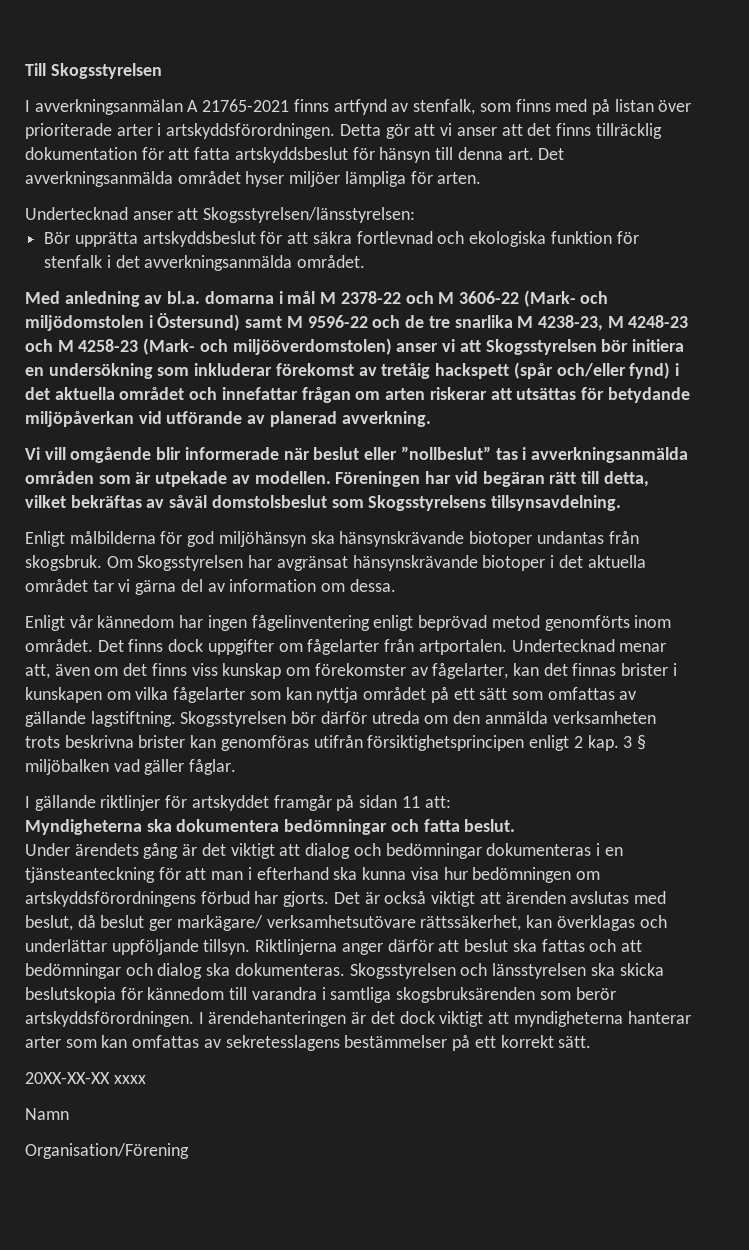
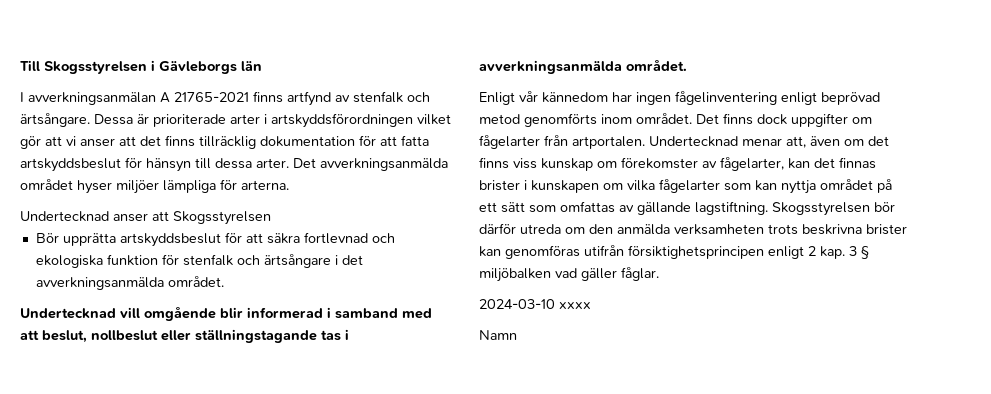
- Till Skogsstyrelsen
+ Till Skogsstyrelsen i Gävleborgs län
- I avverkningsanmälan A 21765-2021 finns artfynd av stenfalk, som finns med på listan över prioriterade arter i artskyddsförordningen. Detta gör att vi anser att det finns tillräcklig dokumentation för att fatta artskyddsbeslut för hänsyn till denna art. Det avverkningsanmälda området hyser miljöer lämpliga för arten.
+ I avverkningsanmälan A 21765-2021 finns artfynd av stenfalk och ärtsångare. Dessa är prioriterade arter i artskyddsförordningen vilket gör att vi anser att det finns tillräcklig dokumentation för att fatta artskyddsbeslut för hänsyn till dessa arter. Det avverkningsanmälda området hyser miljöer lämpliga för arterna.
- Undertecknad anser att Skogsstyrelsen/länsstyrelsen:
+ Undertecknad anser att Skogsstyrelsen
- Bör upprätta artskyddsbeslut för att säkra fortlevnad och ekologiska funktion för stenfalk i det avverkningsanmälda området.
+ Bör upprätta artskyddsbeslut för att säkra fortlevnad och ekologiska funktion för stenfalk och ärtsångare i det avverkningsanmälda området.
- Med anledning av bl.a. domarna i mål M 2378-22 och M 3606-22 (Mark- och miljödomstolen i Östersund) samt M 9596-22 och de tre snarlika M 4238-23, M 4248-23 och M 4258-23 (Mark- och miljööverdomstolen) anser vi att Skogsstyrelsen bör initiera en undersökning som inkluderar förekomst av tretåig hackspett (spår och/eller fynd) i det aktuella området och innefattar frågan om arten riskerar att utsättas för betydande miljöpåverkan vid utförande av planerad avverkning.
- Vi vill omgående blir informerade när beslut eller ”nollbeslut” tas i avverkningsanmälda områden som är utpekade av modellen. Föreningen har vid begäran rätt till detta, vilket bekräftas av såväl domstolsbeslut som Skogsstyrelsens tillsynsavdelning.
- Enligt målbilderna för god miljöhänsyn ska hänsynskrävande biotoper undantas från skogsbruk. Om Skogsstyrelsen har avgränsat hänsynskrävande biotoper i det aktuella området tar vi gärna del av information om dessa.
+ Undertecknad vill omgående blir informerad i samband med att beslut, nollbeslut eller ställningstagande tas i avverkningsanmälda området.
- I gällande riktlinjer för artskyddet framgår på sidan 11 att:
- Myndigheterna ska dokumentera bedömningar och fatta beslut.
- Under ärendets gång är det viktigt att dialog och bedömningar dokumenteras i en tjänsteanteckning för att man i efterhand ska kunna visa hur bedömningen om artskyddsförordningens förbud har gjorts. Det är också viktigt att ärenden avslutas med beslut, då beslut ger markägare/ verksamhetsutövare rättssäkerhet, kan överklagas och underlättar uppföljande tillsyn. Riktlinjerna anger därför att beslut ska fattas och att bedömningar och dialog ska dokumenteras. Skogsstyrelsen och länsstyrelsen ska skicka beslutskopia för kännedom till varandra i samtliga skogsbruksärenden som berör artskyddsförordningen. I ärendehanteringen är det dock viktigt att myndigheterna hanterar arter som kan omfattas av sekretesslagens bestämmelser på ett korrekt sätt.
- 20XX-XX-XX xxxx
+ 2024-03-10 xxxx
- Organisation/Förening

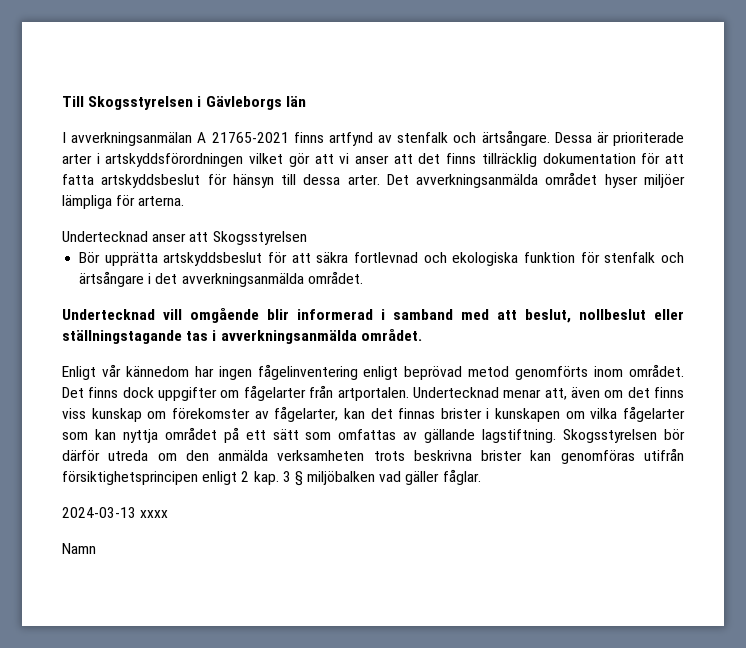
- 2024-03-10 xxxx
+ 2024-03-13 xxxx

